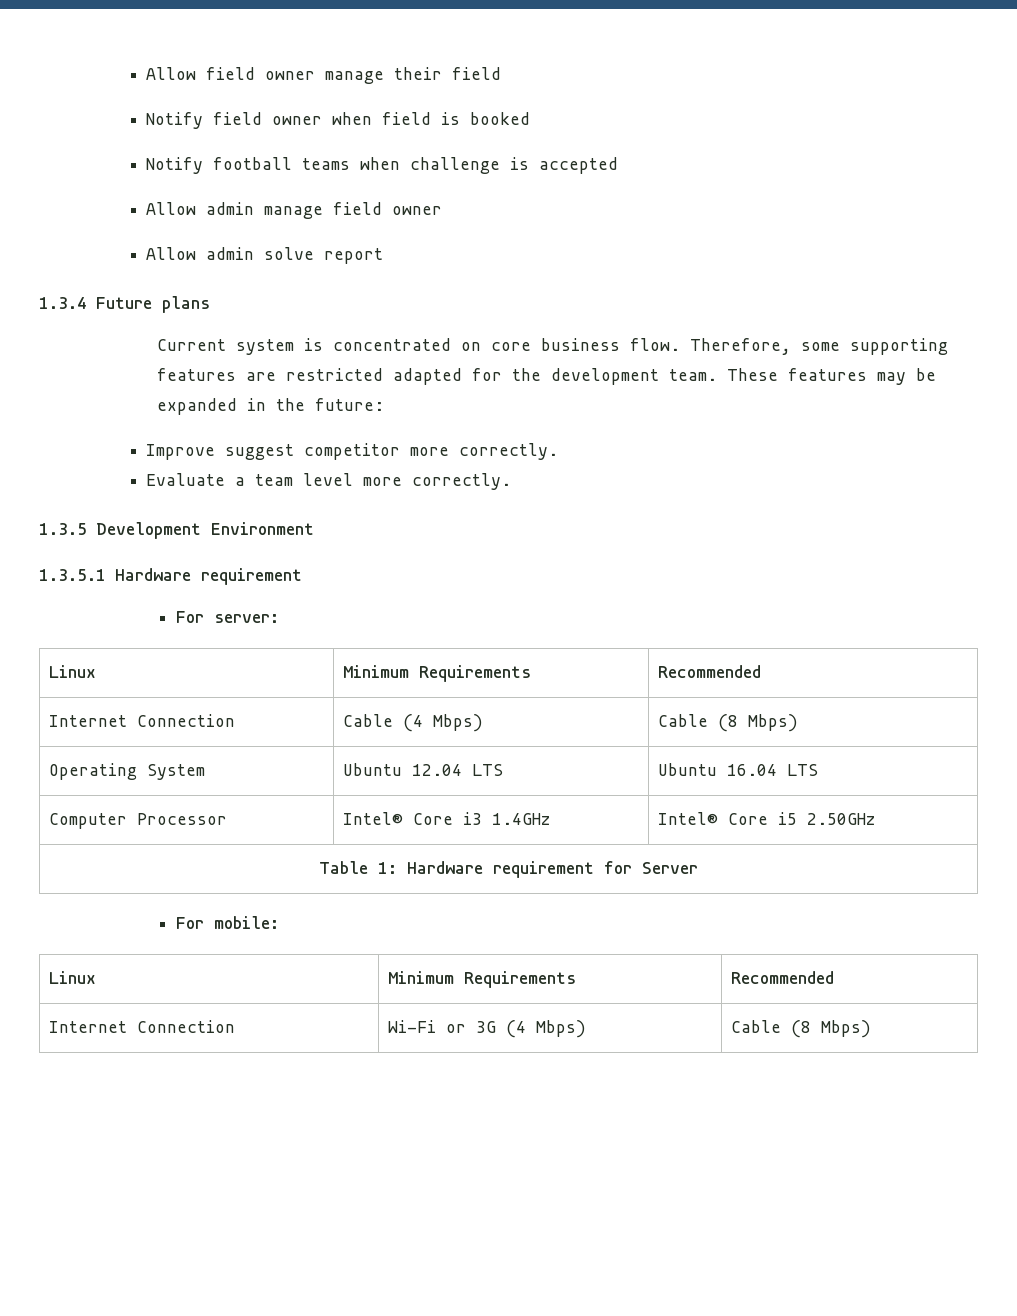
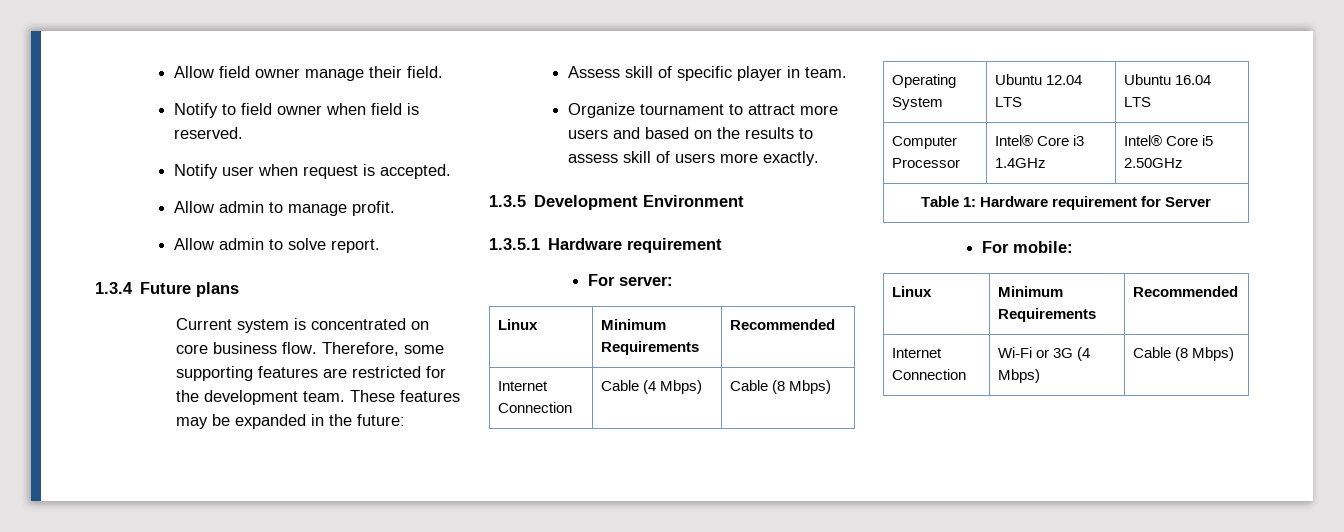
- Allow field owner manage their field
- Notify field owner when field is booked
- Notify football teams when challenge is accepted
- Allow admin manage field owner
- Allow admin solve report
+ Allow field owner manage their field.
+ Notify to field owner when field is reserved.
+ Notify user when request is accepted.
+ Allow admin to manage profit.
+ Allow admin to solve report.
- Therefore, some supporting features are restricted adapted for the development team.
+ Therefore, some supporting features are restricted for the development team.
- Improve suggest competitor more correctly.
- Evaluate a team level more correctly.
+ Assess skill of specific player in team.
+ Organize tournament to attract more users and based on the results to assess skill of users more exactly.

